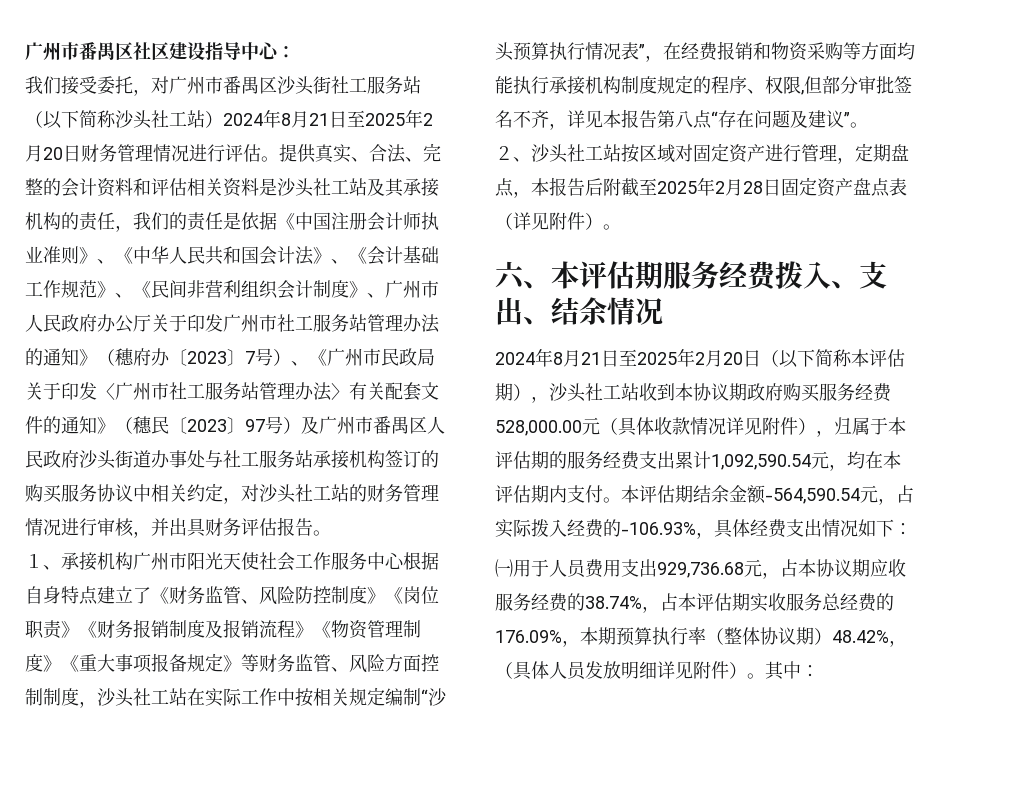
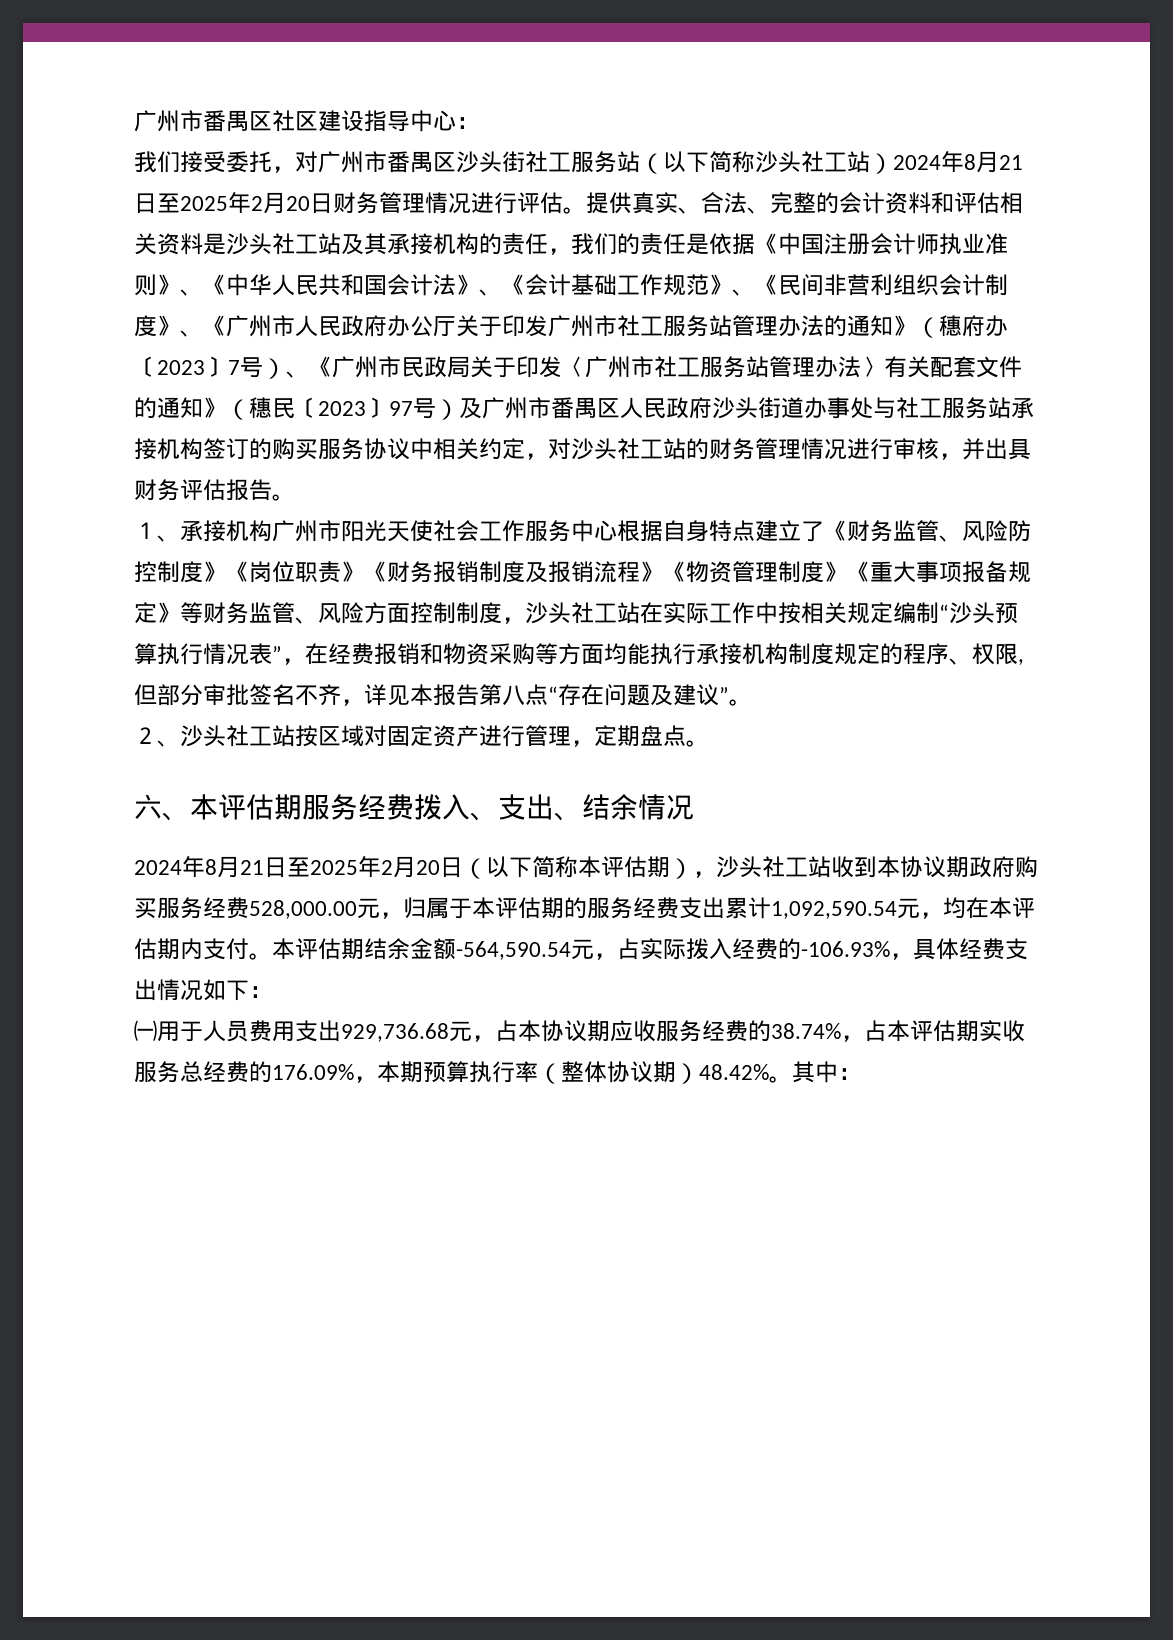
- 提供真实、合法、完整的会计资料和评估相关资料是沙头社工站及其承接机构的责任，我们的责任是依据《中国注册会计师执业准则》、《中华人民共和国会计法》、《会计基础工作规范》、《民间非营利组织会计制度》、广州市人民政府办公厅关于印发广州市社工服务站管理办法的通知》（穗府办〔2023〕7号）、《广州市民政局关于印发〈广州市社工服务站管理办法〉有关配套文件的通知》（穗民〔2023〕97号）及广州市番禺区人民政府沙头街道办事处与社工服务站承接机构签订的购买服务协议中相关约定，对沙头社工站的财务管理情况进行审核，并出具财务评估报告。
+ 提供真实、合法、完整的会计资料和评估相关资料是沙头社工站及其承接机构的责任，我们的责任是依据《中国注册会计师执业准则》、《中华人民共和国会计法》、《会计基础工作规范》、《民间非营利组织会计制度》、《广州市人民政府办公厅关于印发广州市社工服务站管理办法的通知》（穗府办〔2023〕7号）、《广州市民政局关于印发〈广州市社工服务站管理办法〉有关配套文件的通知》（穗民〔2023〕97号）及广州市番禺区人民政府沙头街道办事处与社工服务站承接机构签订的购买服务协议中相关约定，对沙头社工站的财务管理情况进行审核，并出具财务评估报告。
- ２、沙头社工站按区域对固定资产进行管理，定期盘点，本报告后附截至2025年2月28日固定资产盘点表（详见附件）。
+ ２、沙头社工站按区域对固定资产进行管理，定期盘点。
- 2024年8月21日至2025年2月20日（以下简称本评估期），沙头社工站收到本协议期政府购买服务经费528,000.00元（具体收款情况详见附件），归属于本评估期的服务经费支出累计1,092,590.54元，均在本评估期内支付。
+ 2024年8月21日至2025年2月20日（以下简称本评估期），沙头社工站收到本协议期政府购买服务经费528,000.00元，归属于本评估期的服务经费支出累计1,092,590.54元，均在本评估期内支付。
- ㈠用于人员费用支出929,736.68元，占本协议期应收服务经费的38.74%，占本评估期实收服务总经费的176.09%，本期预算执行率（整体协议期）48.42%，（具体人员发放明细详见附件）。
+ ㈠用于人员费用支出929,736.68元，占本协议期应收服务经费的38.74%，占本评估期实收服务总经费的176.09%，本期预算执行率（整体协议期）48.42%。

